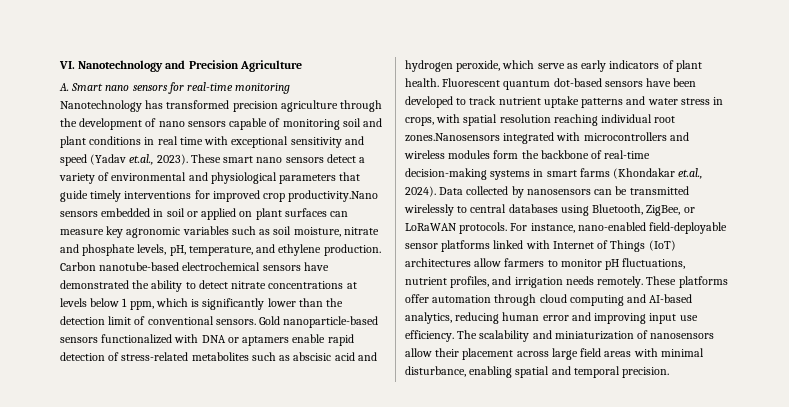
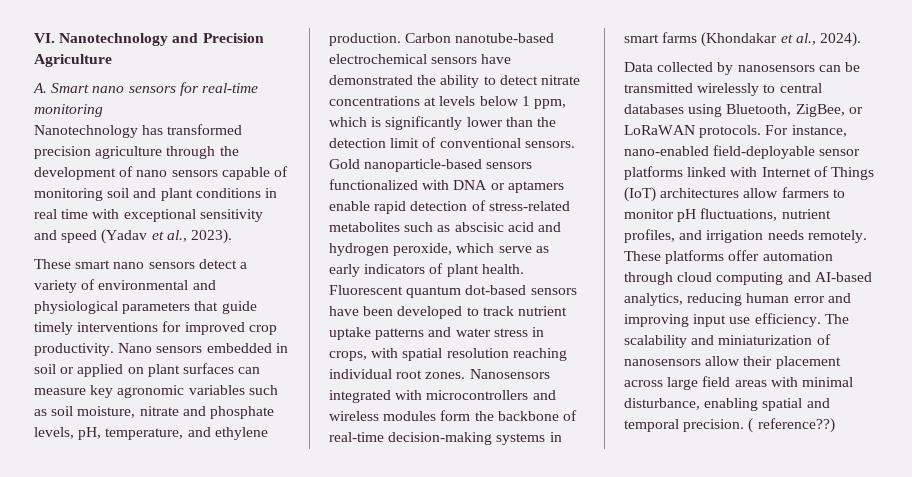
- Nanotechnology has transformed precision agriculture through the development of nano sensors capable of monitoring soil and plant conditions in real time with exceptional sensitivity and speed (Yadav et.al., 2023). These smart nano sensors detect a variety of environmental and physiological parameters that guide timely interventions for improved crop productivity.Nano sensors embedded in soil or applied on plant surfaces can measure key agronomic variables such as soil moisture, nitrate and phosphate levels, pH, temperature, and ethylene production.
+ Nanotechnology has transformed precision agriculture through the development of nano sensors capable of monitoring soil and plant conditions in real time with exceptional sensitivity and speed (Yadav et al., 2023).
+ These smart nano sensors detect a variety of environmental and physiological parameters that guide timely interventions for improved crop productivity. Nano sensors embedded in soil or applied on plant surfaces can measure key agronomic variables such as soil moisture, nitrate and phosphate levels, pH, temperature, and ethylene production.
- Fluorescent quantum dot-based sensors have been developed to track nutrient uptake patterns and water stress in crops, with spatial resolution reaching individual root zones.Nanosensors integrated with microcontrollers and wireless modules form the backbone of real-time decision-making systems in smart farms (Khondakar et.al., 2024). Data collected by nanosensors can be transmitted wirelessly to central databases using Bluetooth, ZigBee, or LoRaWAN protocols.
+ Fluorescent quantum dot-based sensors have been developed to track nutrient uptake patterns and water stress in crops, with spatial resolution reaching individual root zones. Nanosensors integrated with microcontrollers and wireless modules form the backbone of real-time decision-making systems in smart farms (Khondakar et al., 2024).
+ Data collected by nanosensors can be transmitted wirelessly to central databases using Bluetooth, ZigBee, or LoRaWAN protocols.
+ ( reference??)

